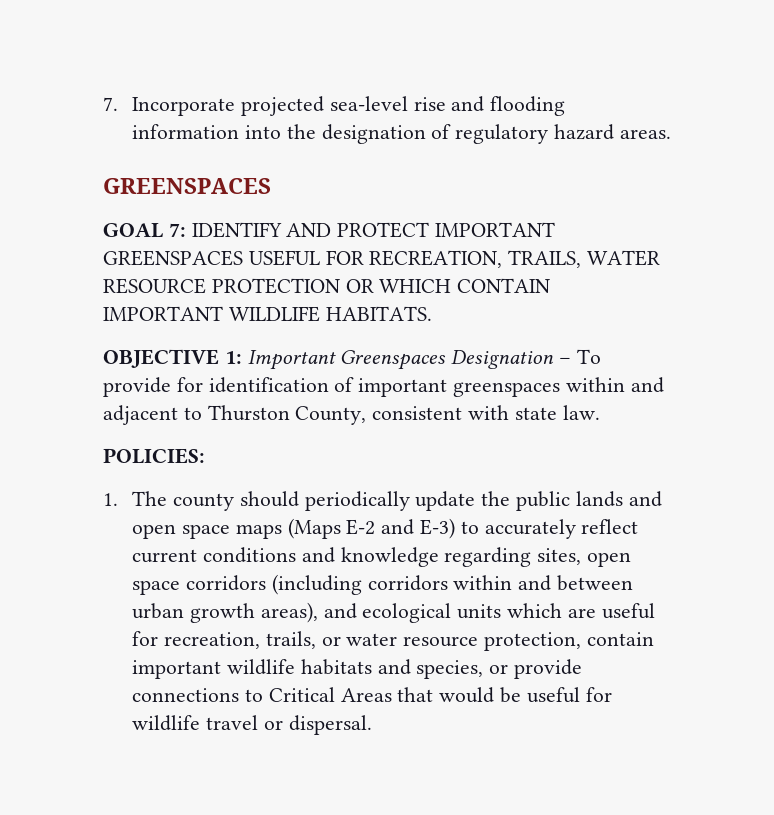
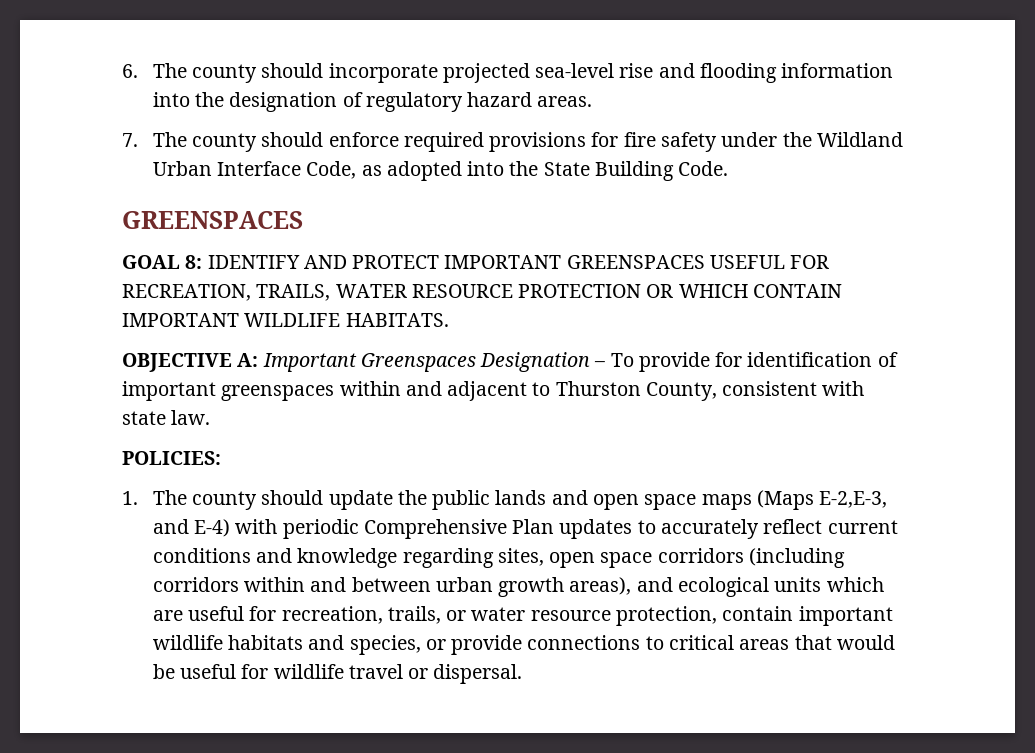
- 7. Incorporate projected sea-level rise and flooding information into the designation of regulatory hazard areas.
+ 6. The county should incorporate projected sea-level rise and flooding information into the designation of regulatory hazard areas.
+ 7. The county should enforce required provisions for fire safety under the Wildland Urban Interface Code, as adopted into the State Building Code.
- GOAL 7: IDENTIFY AND PROTECT IMPORTANT GREENSPACES USEFUL FOR RECREATION, TRAILS, WATER RESOURCE PROTECTION OR WHICH CONTAIN IMPORTANT WILDLIFE HABITATS.
+ GOAL 8: IDENTIFY AND PROTECT IMPORTANT GREENSPACES USEFUL FOR RECREATION, TRAILS, WATER RESOURCE PROTECTION OR WHICH CONTAIN IMPORTANT WILDLIFE HABITATS.
- OBJECTIVE 1: Important Greenspaces Designation – To provide for identification of important greenspaces within and adjacent to Thurston County, consistent with state law.
+ OBJECTIVE A: Important Greenspaces Designation – To provide for identification of important greenspaces within and adjacent to Thurston County, consistent with state law.
- 1. The county should periodically update the public lands and open space maps (Maps E-2 and E-3) to accurately reflect current conditions and knowledge regarding sites, open space corridors (including corridors within and between urban growth areas), and ecological units which are useful for recreation, trails, or water resource protection, contain important wildlife habitats and species, or provide connections to Critical Areas that would be useful for wildlife travel or dispersal.
+ 1. The county should update the public lands and open space maps (Maps E-2,E-3, and E-4) with periodic Comprehensive Plan updates to accurately reflect current conditions and knowledge regarding sites, open space corridors (including corridors within and between urban growth areas), and ecological units which are useful for recreation, trails, or water resource protection, contain important wildlife habitats and species, or provide connections to critical areas that would be useful for wildlife travel or dispersal.

